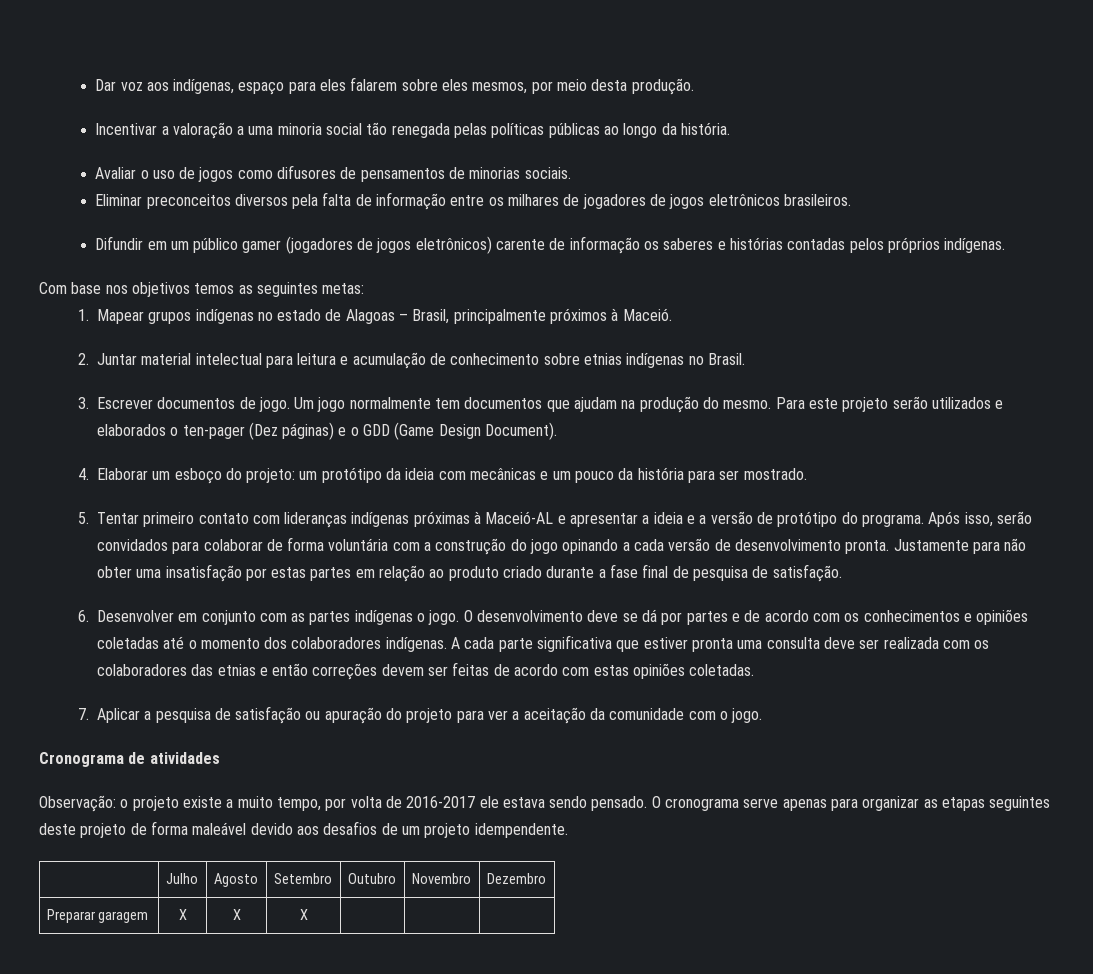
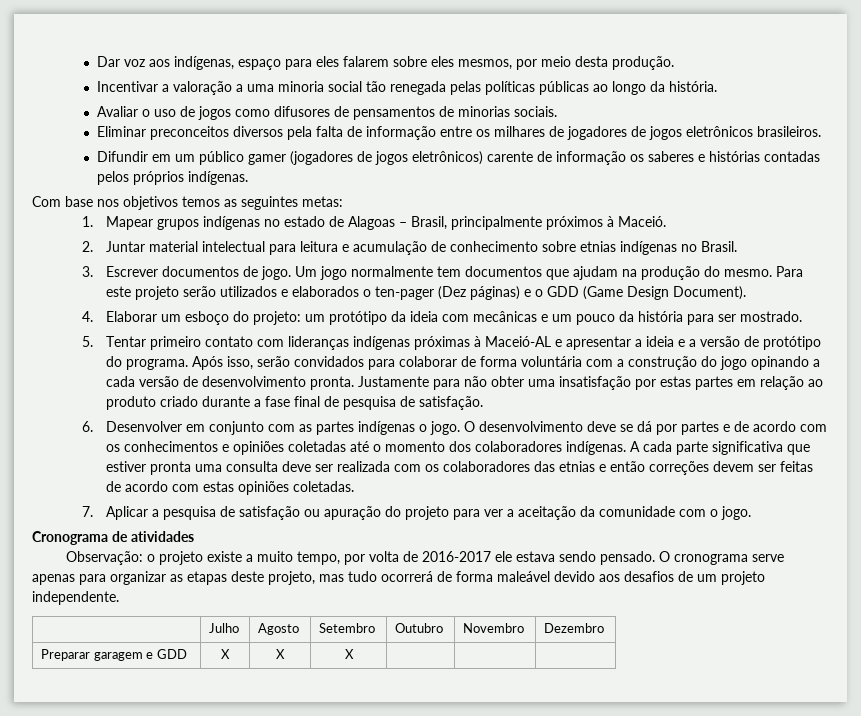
- O cronograma serve apenas para organizar as etapas seguintes deste projeto de forma maleável devido aos desafios de um projeto idempendente.
+ O cronograma serve apenas para organizar as etapas deste projeto, mas tudo ocorrerá de forma maleável devido aos desafios de um projeto independente.
- Preparar garagem | X | X | X | | |
+ Preparar garagem e GDD | X | X | X | | |

